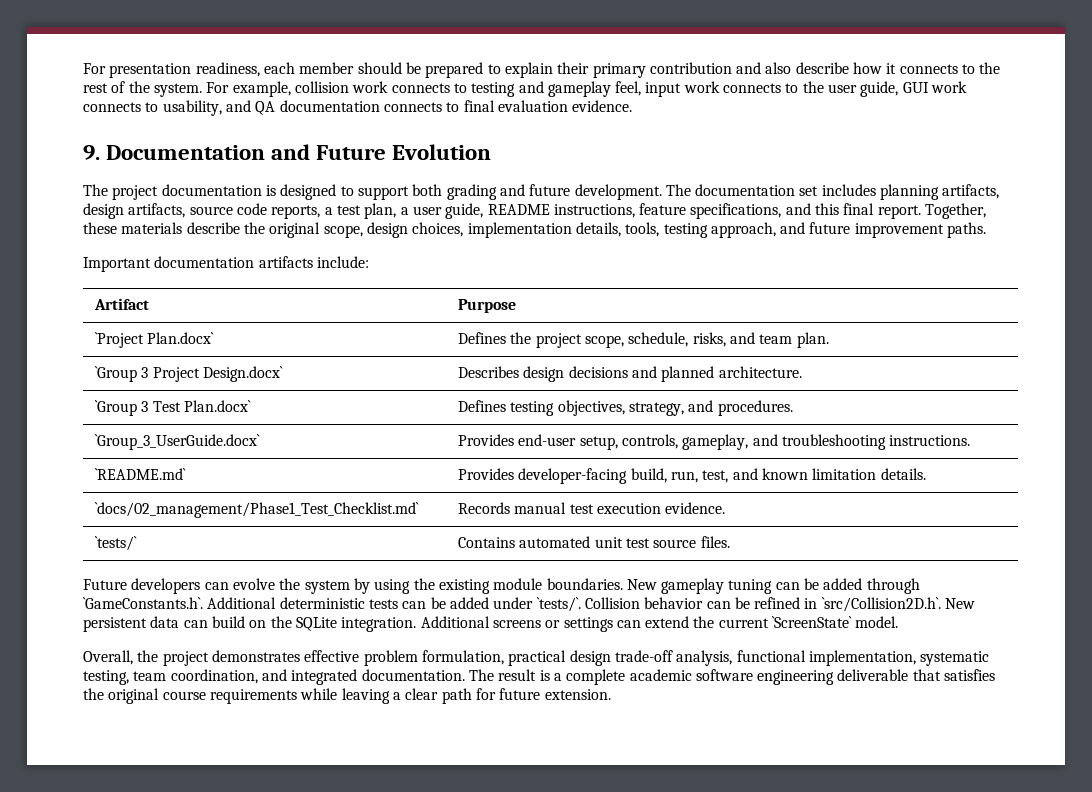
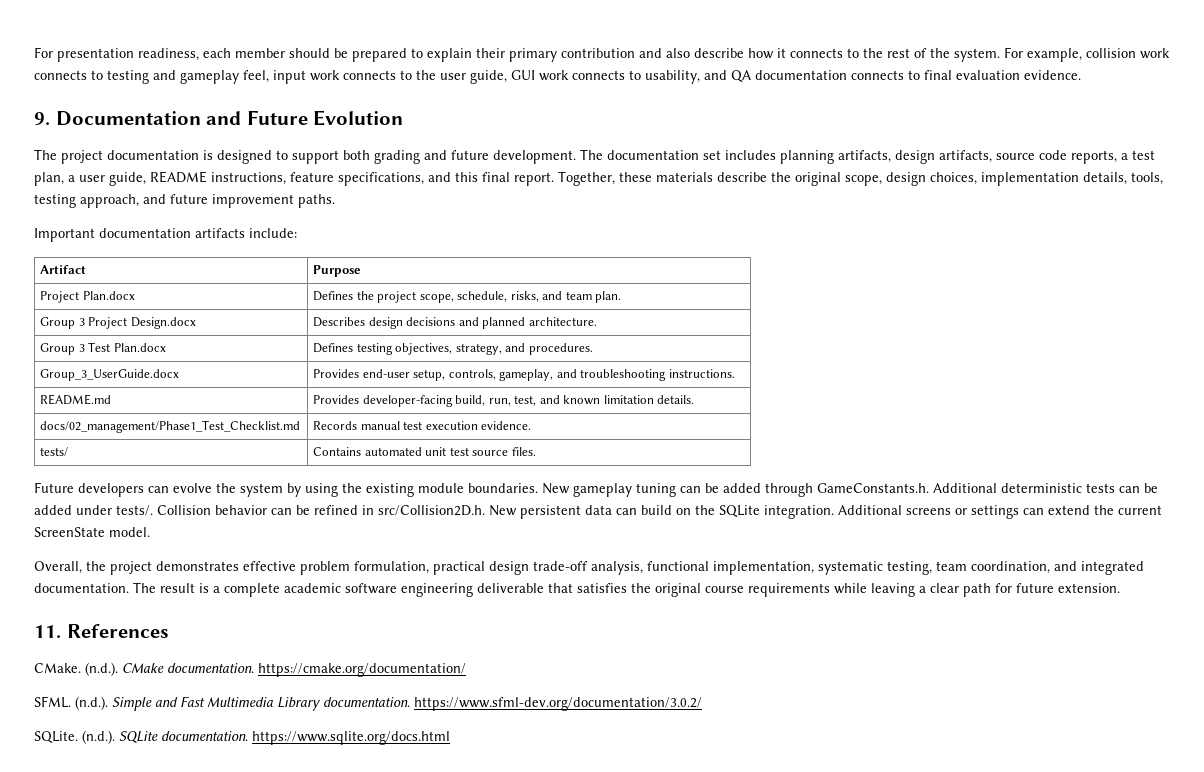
- `Project Plan.docx` | Defines the project scope, schedule, risks, and team plan.
+ Project Plan.docx | Defines the project scope, schedule, risks, and team plan.
- `Group 3 Project Design.docx` | Describes design decisions and planned architecture.
+ Group 3 Project Design.docx | Describes design decisions and planned architecture.
- `Group 3 Test Plan.docx` | Defines testing objectives, strategy, and procedures.
+ Group 3 Test Plan.docx | Defines testing objectives, strategy, and procedures.
- `Group_3_UserGuide.docx` | Provides end-user setup, controls, gameplay, and troubleshooting instructions.
+ Group_3_UserGuide.docx | Provides end-user setup, controls, gameplay, and troubleshooting instructions.
- `README.md` | Provides developer-facing build, run, test, and known limitation details.
+ README.md | Provides developer-facing build, run, test, and known limitation details.
- `docs/02_management/Phase1_Test_Checklist.md` | Records manual test execution evidence.
+ docs/02_management/Phase1_Test_Checklist.md | Records manual test execution evidence.
- `tests/` | Contains automated unit test source files.
+ tests/ | Contains automated unit test source files.
- New gameplay tuning can be added through `GameConstants.h`. Additional deterministic tests can be added under `tests/`.
+ New gameplay tuning can be added through GameConstants.h. Additional deterministic tests can be added under tests/.
- Collision behavior can be refined in `src/Collision2D.h`. New persistent data can build on the SQLite integration.
+ Collision behavior can be refined in src/Collision2D.h. New persistent data can build on the SQLite integration.
- Additional screens or settings can extend the current `ScreenState` model.
+ Additional screens or settings can extend the current ScreenState model.
+ 11. References
+ CMake. (n.d.). CMake documentation. https://cmake.org/documentation/
+ SFML. (n.d.). Simple and Fast Multimedia Library documentation. https://www.sfml-dev.org/documentation/3.0.2/
+ SQLite. (n.d.). SQLite documentation. https://www.sqlite.org/docs.html

